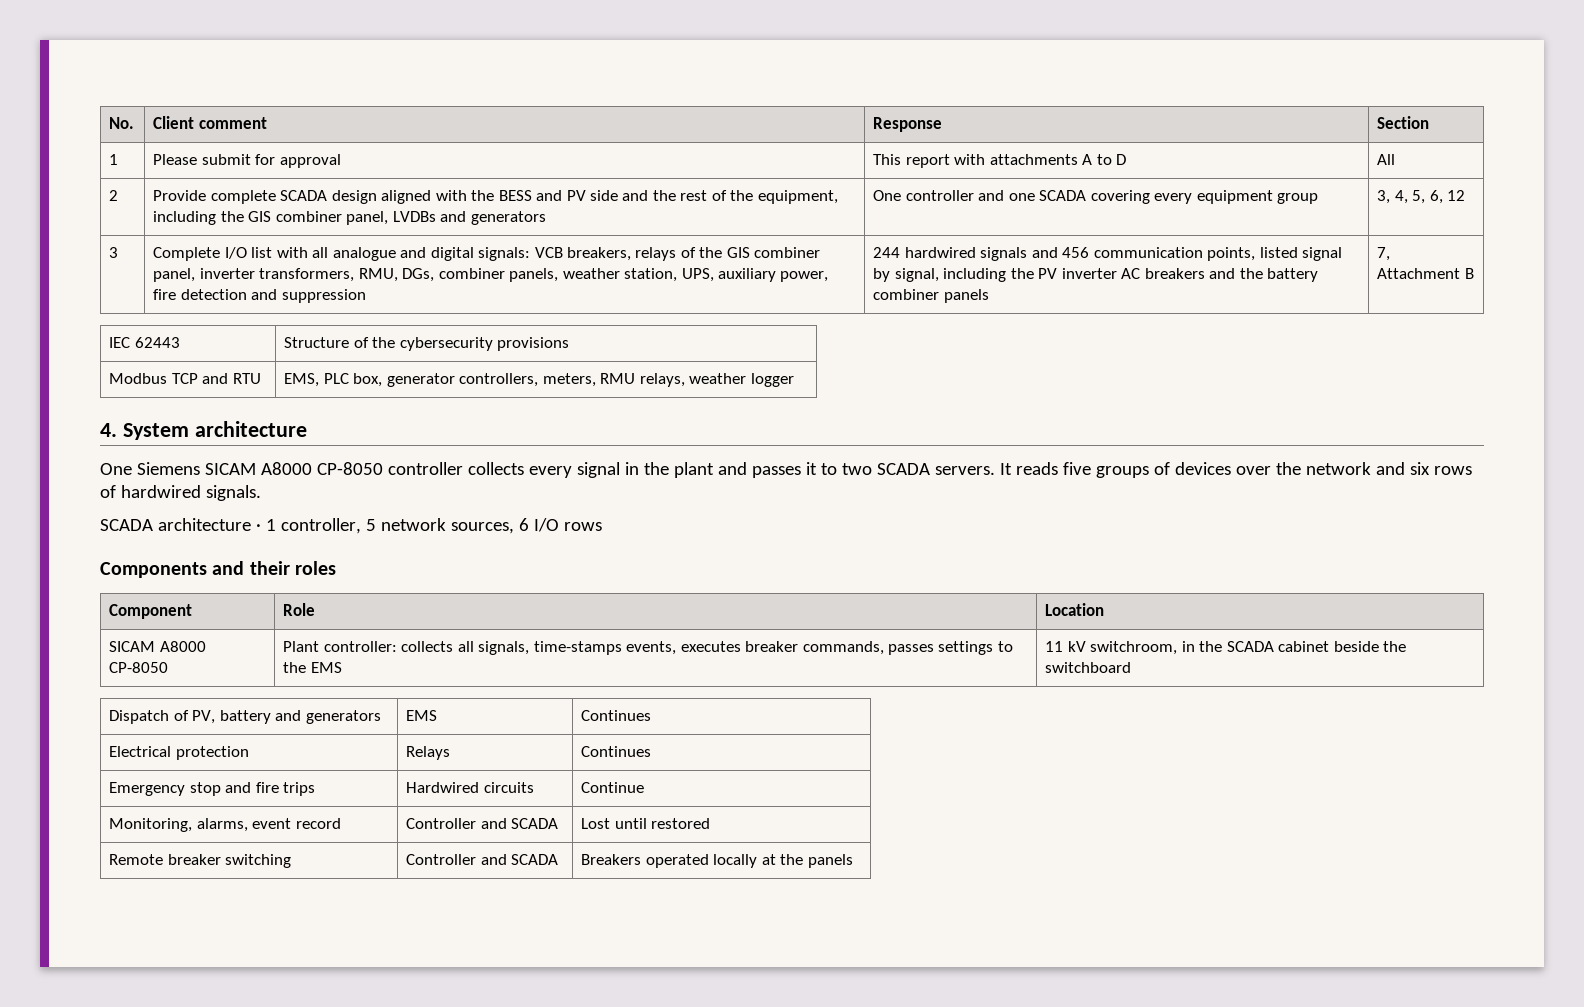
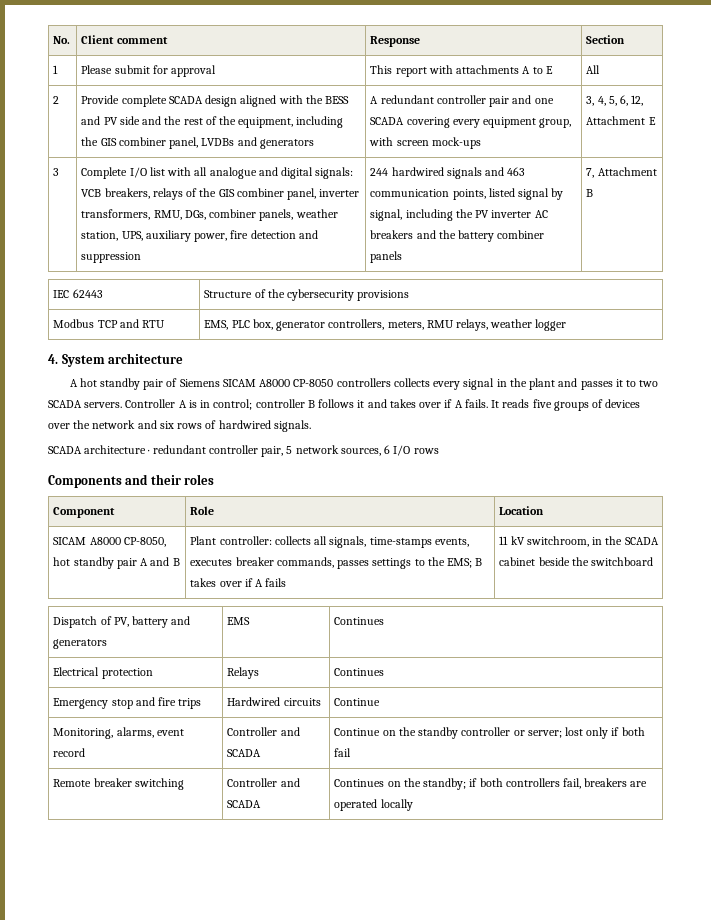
- 1 | Please submit for approval | This report with attachments A to D | All
+ 1 | Please submit for approval | This report with attachments A to E | All
- One controller and one SCADA covering every equipment group
+ A redundant controller pair and one SCADA covering every equipment group, with screen mock-ups
- 3, 4, 5, 6, 12
+ 3, 4, 5, 6, 12, Attachment E
- 244 hardwired signals and 456 communication points, listed signal by signal, including the PV inverter AC breakers and the battery combiner panels
+ 244 hardwired signals and 463 communication points, listed signal by signal, including the PV inverter AC breakers and the battery combiner panels
- One Siemens SICAM A8000 CP-8050 controller collects every signal in the plant and passes it to two SCADA servers.
+ A hot standby pair of Siemens SICAM A8000 CP-8050 controllers collects every signal in the plant and passes it to two SCADA servers.
+ Controller A is in control; controller B follows it and takes over if A fails.
- SCADA architecture · 1 controller, 5 network sources, 6 I/O rows
+ SCADA architecture · redundant controller pair, 5 network sources, 6 I/O rows
- SICAM A8000 CP-8050 | Plant controller: collects all signals, time-stamps events, executes breaker commands, passes settings to the EMS | 11 kV switchroom, in the SCADA cabinet beside the switchboard
+ SICAM A8000 CP-8050, hot standby pair A and B | Plant controller: collects all signals, time-stamps events, executes breaker commands, passes settings to the EMS; B takes over if A fails | 11 kV switchroom, in the SCADA cabinet beside the switchboard
- Monitoring, alarms, event record | Controller and SCADA | Lost until restored
+ Monitoring, alarms, event record | Controller and SCADA | Continue on the standby controller or server; lost only if both fail
- Remote breaker switching | Controller and SCADA | Breakers operated locally at the panels
+ Remote breaker switching | Controller and SCADA | Continues on the standby; if both controllers fail, breakers are operated locally

